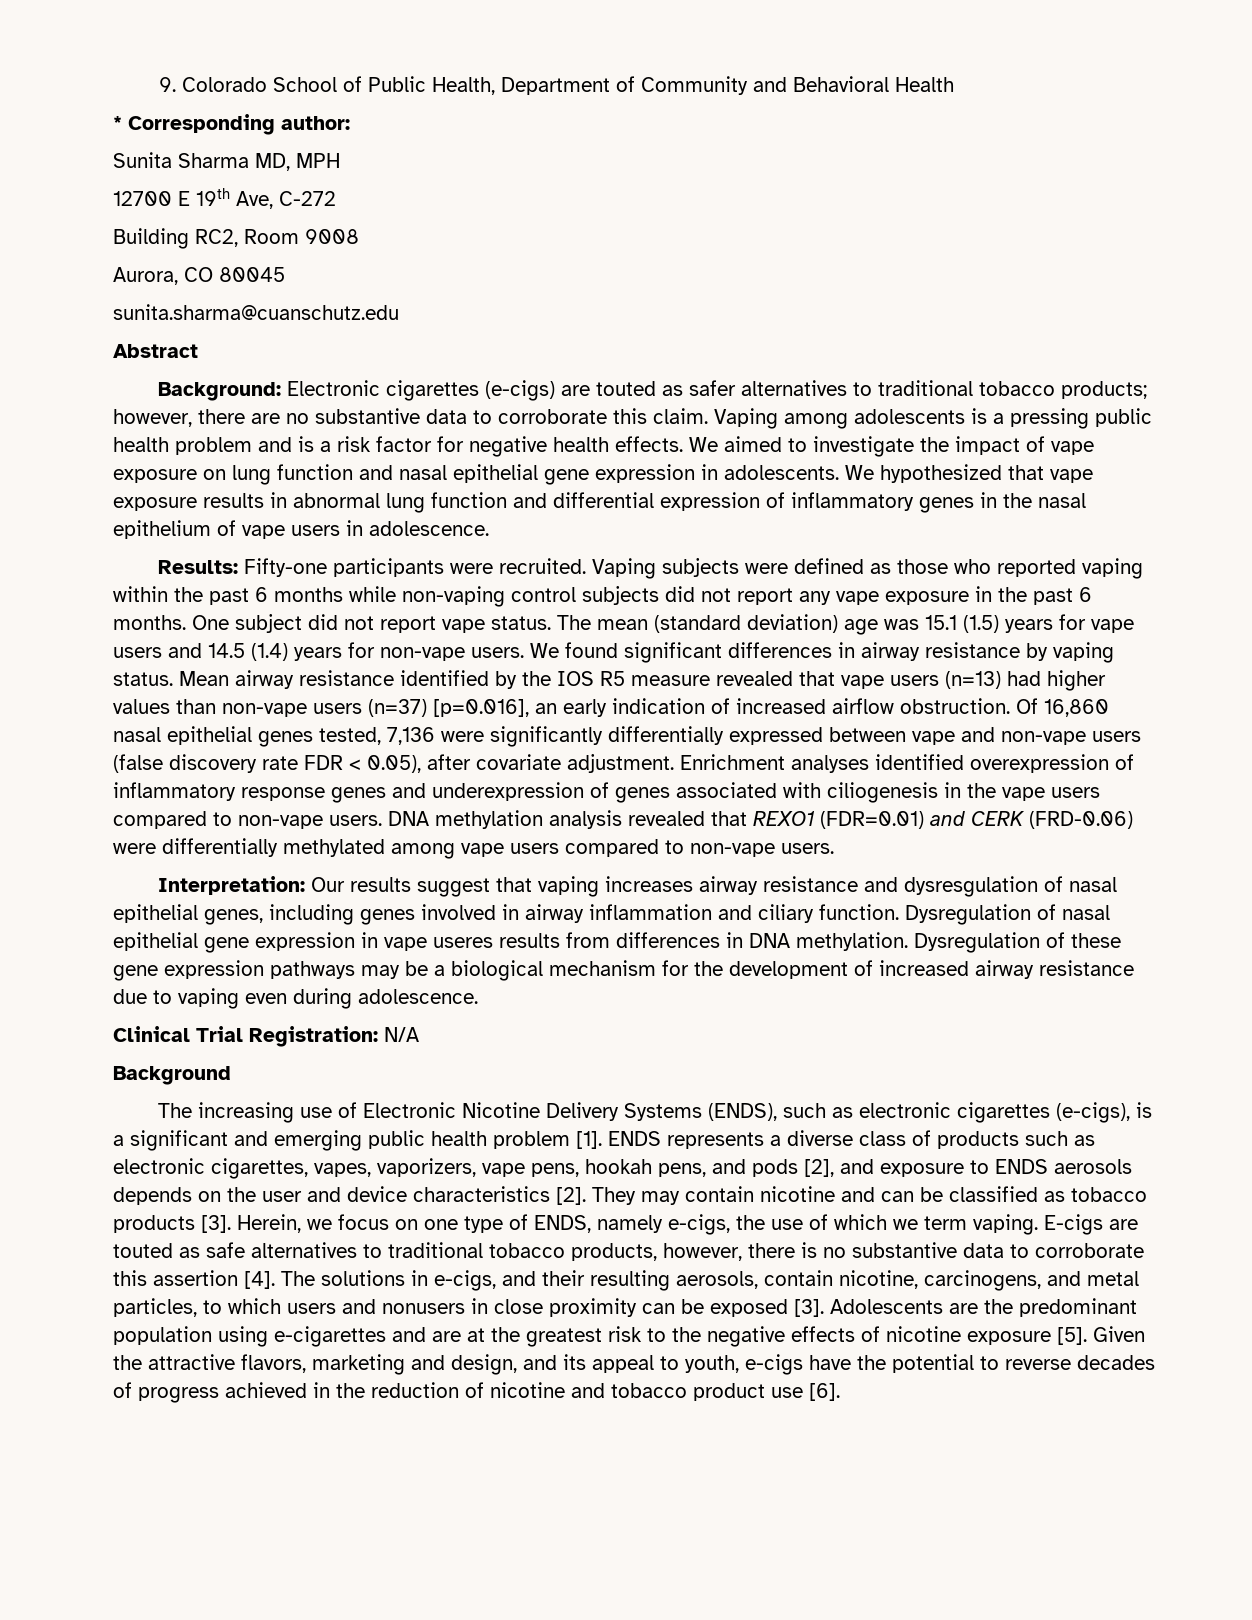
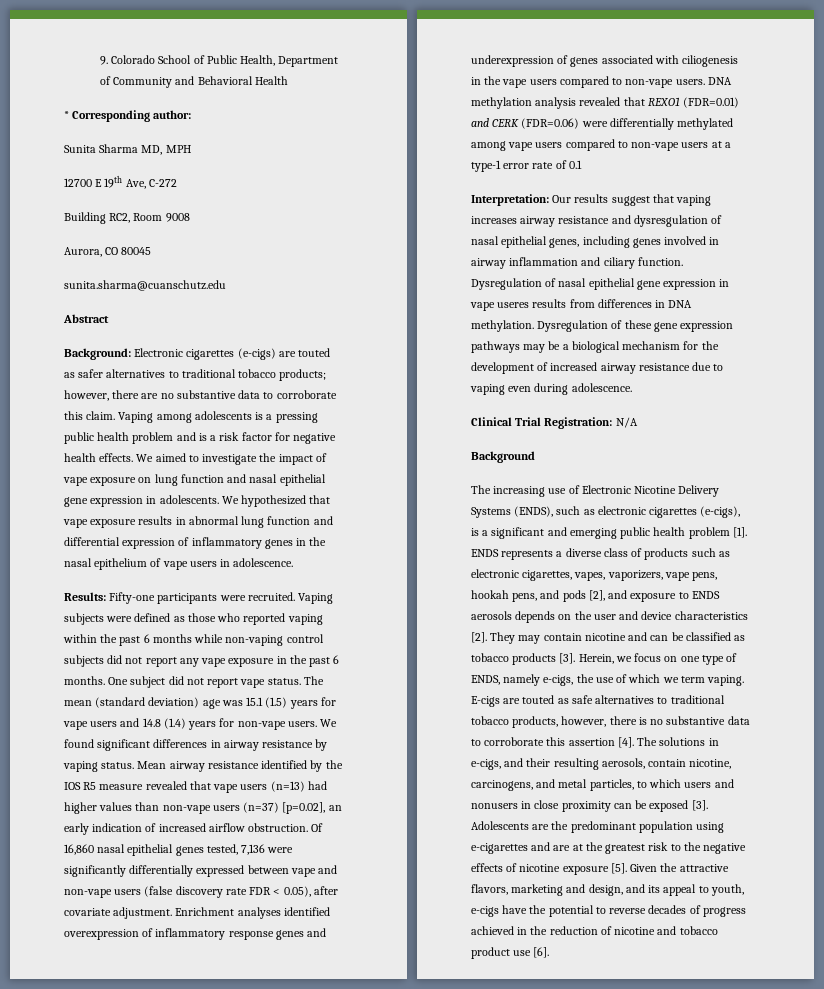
- The mean (standard deviation) age was 15.1 (1.5) years for vape users and 14.5 (1.4) years for non-vape users.
+ The mean (standard deviation) age was 15.1 (1.5) years for vape users and 14.8 (1.4) years for non-vape users.
- Mean airway resistance identified by the IOS R5 measure revealed that vape users (n=13) had higher values than non-vape users (n=37) [p=0.016], an early indication of increased airflow obstruction.
+ Mean airway resistance identified by the IOS R5 measure revealed that vape users (n=13) had higher values than non-vape users (n=37) [p=0.02], an early indication of increased airflow obstruction.
- DNA methylation analysis revealed that REXO1 (FDR=0.01) and CERK (FRD-0.06) were differentially methylated among vape users compared to non-vape users.
+ DNA methylation analysis revealed that REXO1 (FDR=0.01) and CERK (FDR=0.06) were differentially methylated among vape users compared to non-vape users at a type-1 error rate of 0.1

